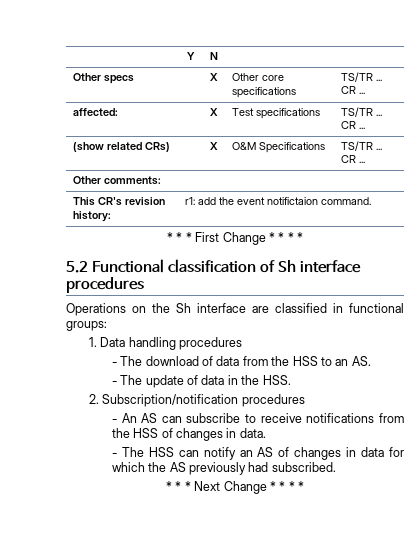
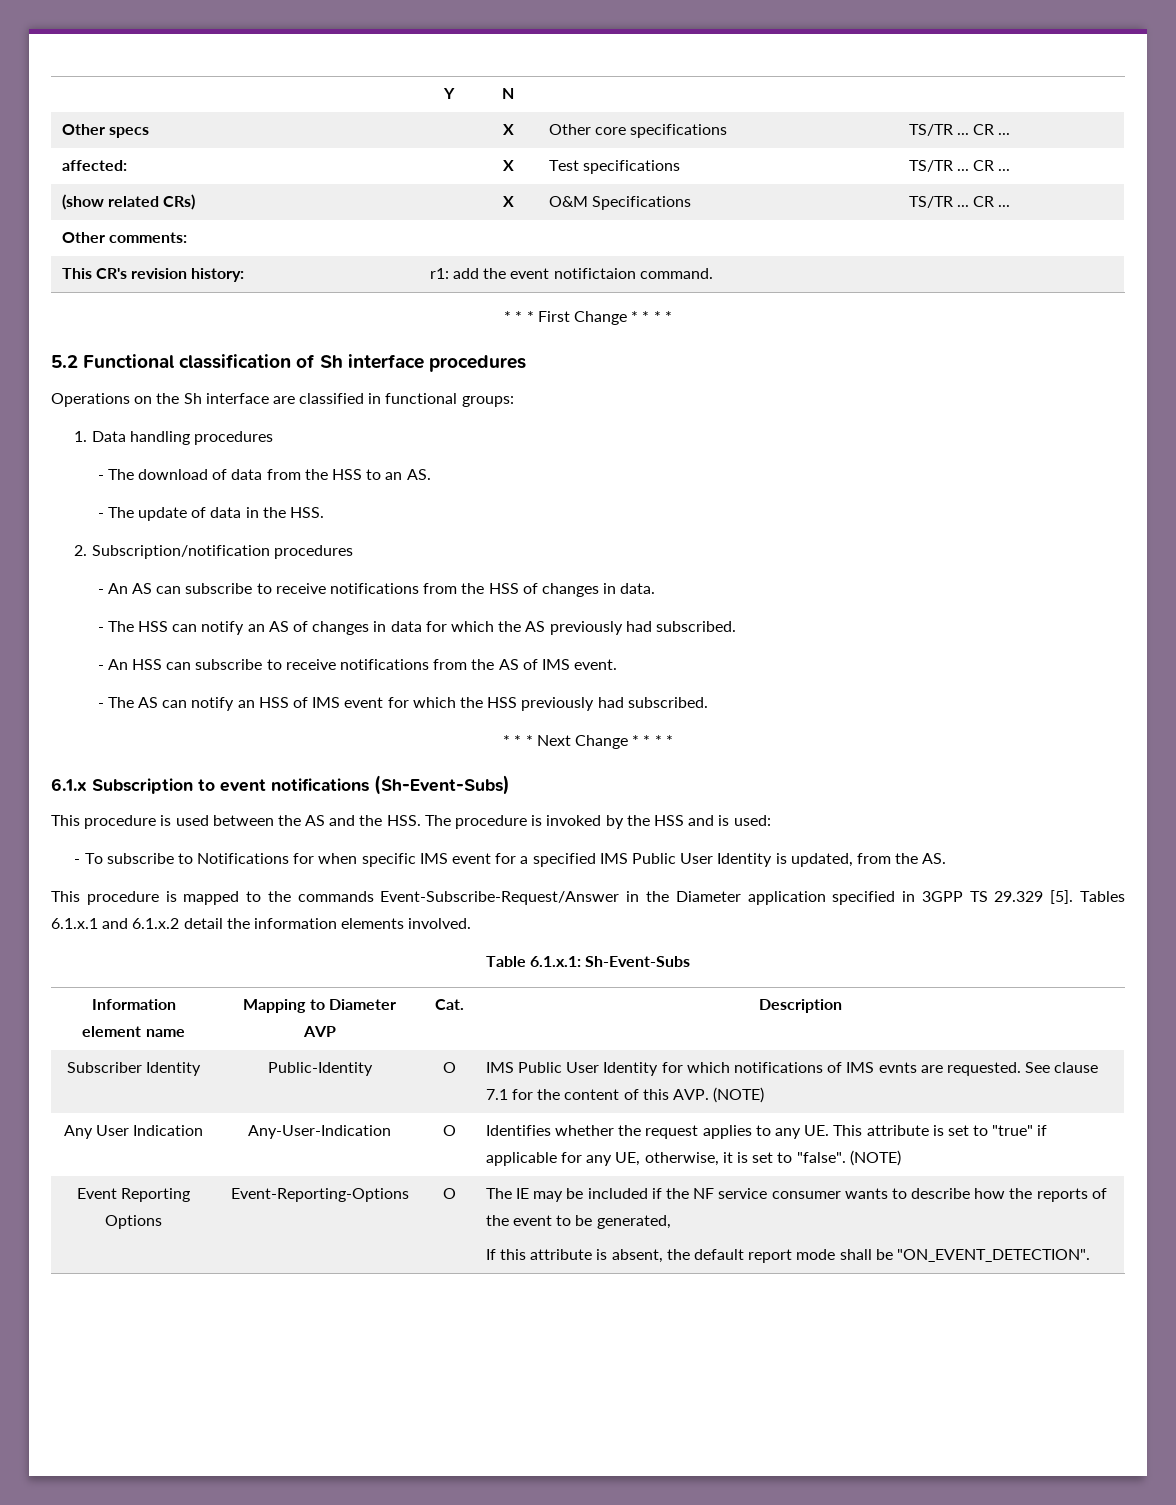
+ - An HSS can subscribe to receive notifications from the AS of IMS event.
+ - The AS can notify an HSS of IMS event for which the HSS previously had subscribed.
+ 6.1.x Subscription to event notifications (Sh-Event-Subs)
+ This procedure is used between the AS and the HSS. The procedure is invoked by the HSS and is used:
+ - To subscribe to Notifications for when specific IMS event for a specified IMS Public User Identity is updated, from the AS.
+ This procedure is mapped to the commands Event-Subscribe-Request/Answer in the Diameter application specified in 3GPP TS 29.329 [5]. Tables 6.1.x.1 and 6.1.x.2 detail the information elements involved.
+ Table 6.1.x.1: Sh-Event-Subs
+ Information element name | Mapping to Diameter AVP | Cat. | Description
+ Subscriber Identity | Public-Identity | O | IMS Public User Identity for which notifications of IMS evnts are requested. See clause 7.1 for the content of this AVP. (NOTE)
+ Any User Indication | Any-User-Indication | O | Identifies whether the request applies to any UE. This attribute is set to "true" if applicable for any UE, otherwise, it is set to "false". (NOTE)
+ Event Reporting Options | Event-Reporting-Options | O | The IE may be included if the NF service consumer wants to describe how the reports of the event to be generated,
+ If this attribute is absent, the default report mode shall be "ON_EVENT_DETECTION".

